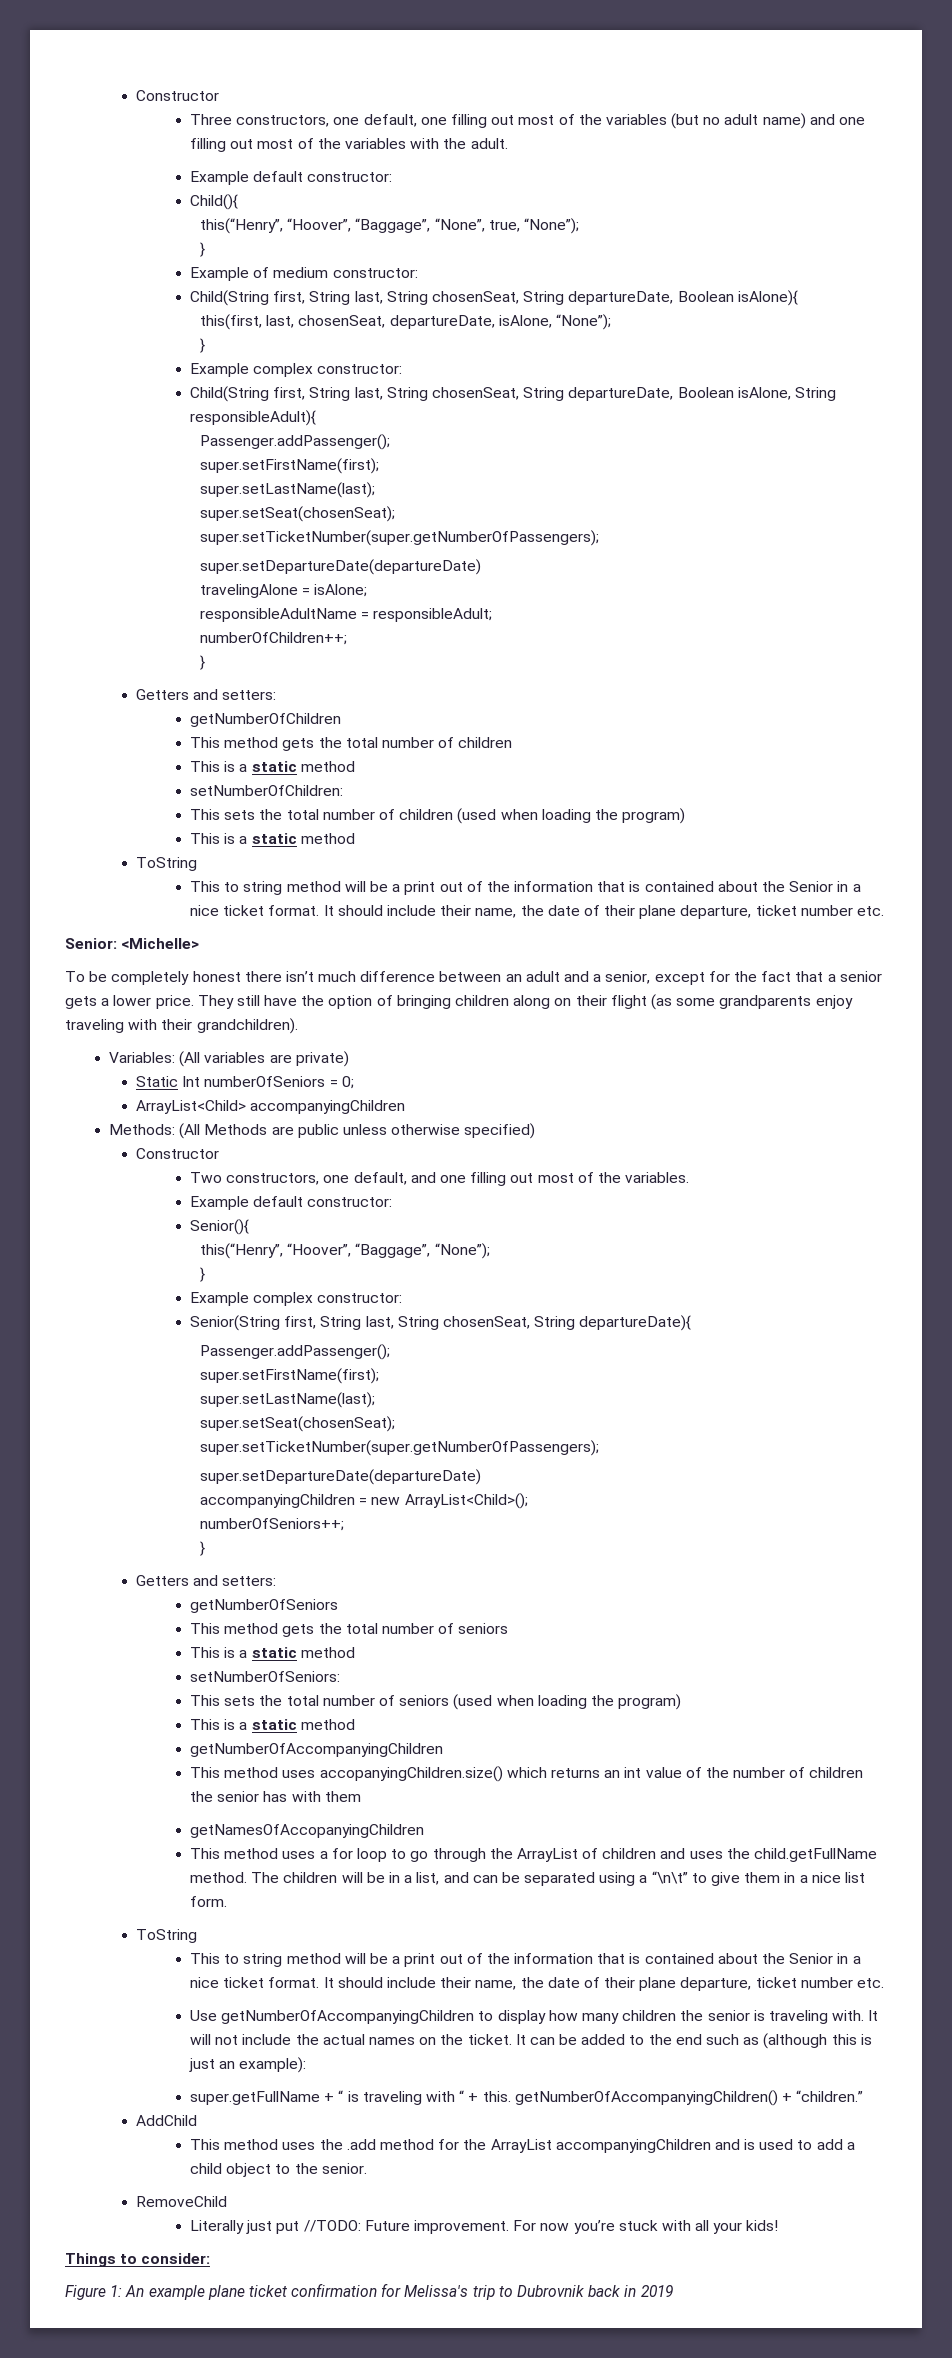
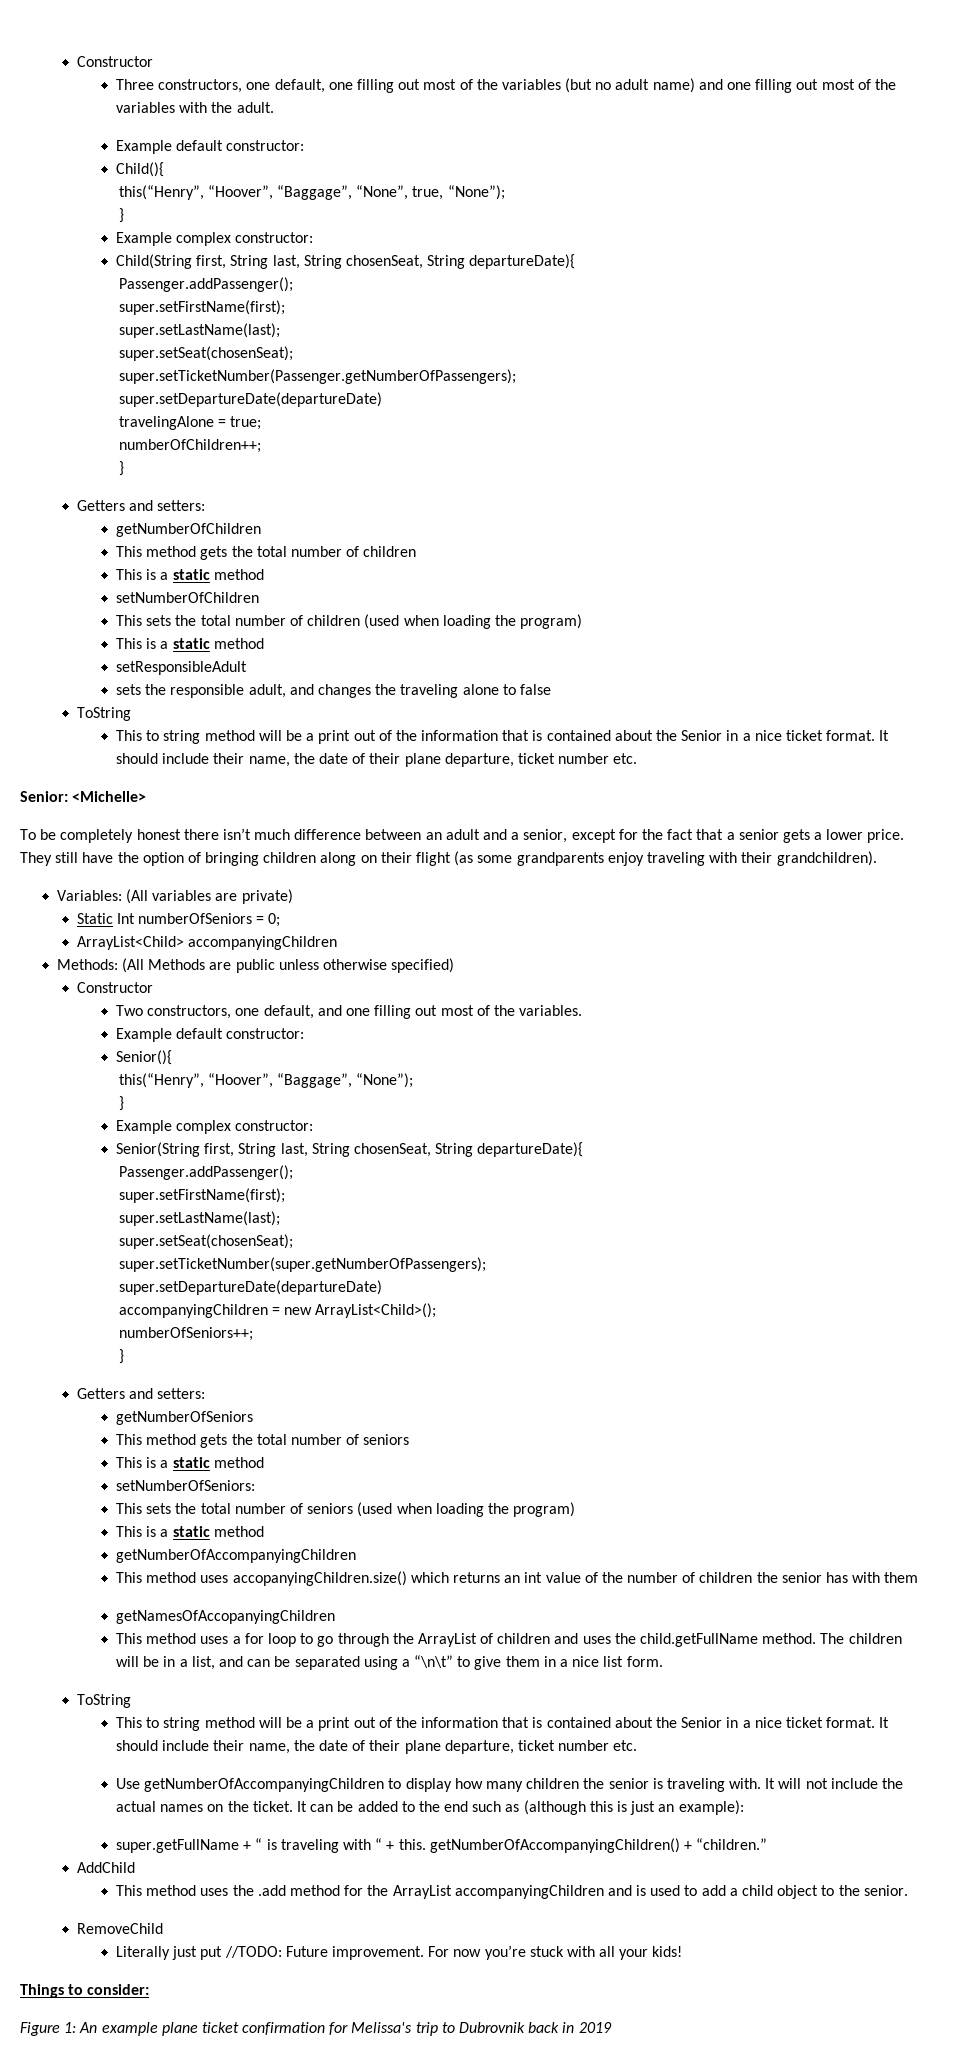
- Example of medium constructor:
- Child(String first, String last, String chosenSeat, String departureDate, Boolean isAlone){
- this(first, last, chosenSeat, departureDate, isAlone, “None”);
- }
- Child(String first, String last, String chosenSeat, String departureDate, Boolean isAlone, String responsibleAdult){
+ Child(String first, String last, String chosenSeat, String departureDate){
  Passenger.addPassenger();
  super.setFirstName(first);
  super.setLastName(last);
  super.setSeat(chosenSeat);
- super.setTicketNumber(super.getNumberOfPassengers);
+ super.setTicketNumber(Passenger.getNumberOfPassengers);
- travelingAlone = isAlone;
- responsibleAdultName = responsibleAdult;
+ travelingAlone = true;
- setNumberOfChildren:
+ setNumberOfChildren
+ setResponsibleAdult
+ sets the responsible adult, and changes the traveling alone to false

